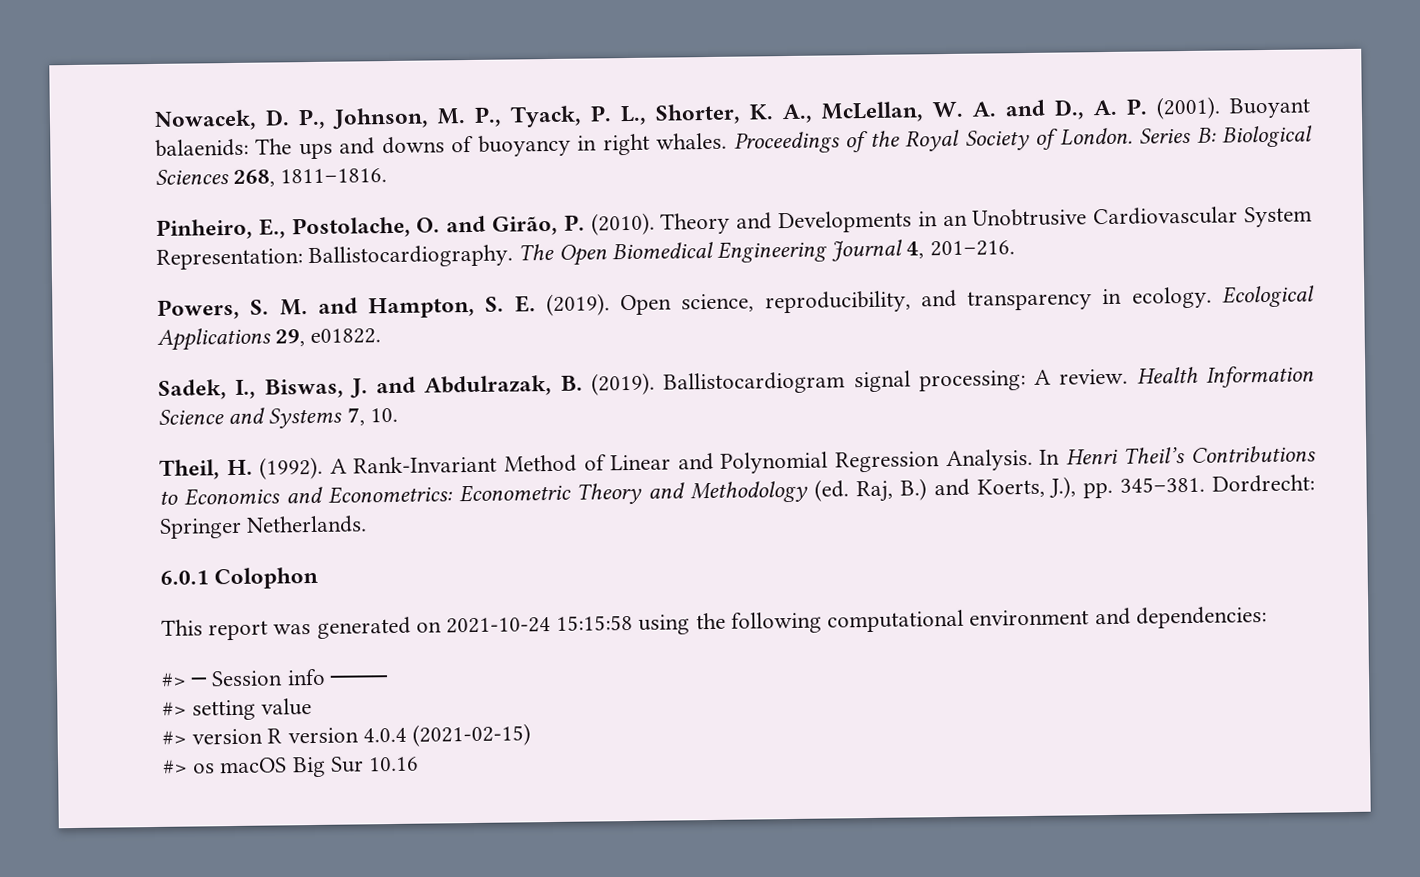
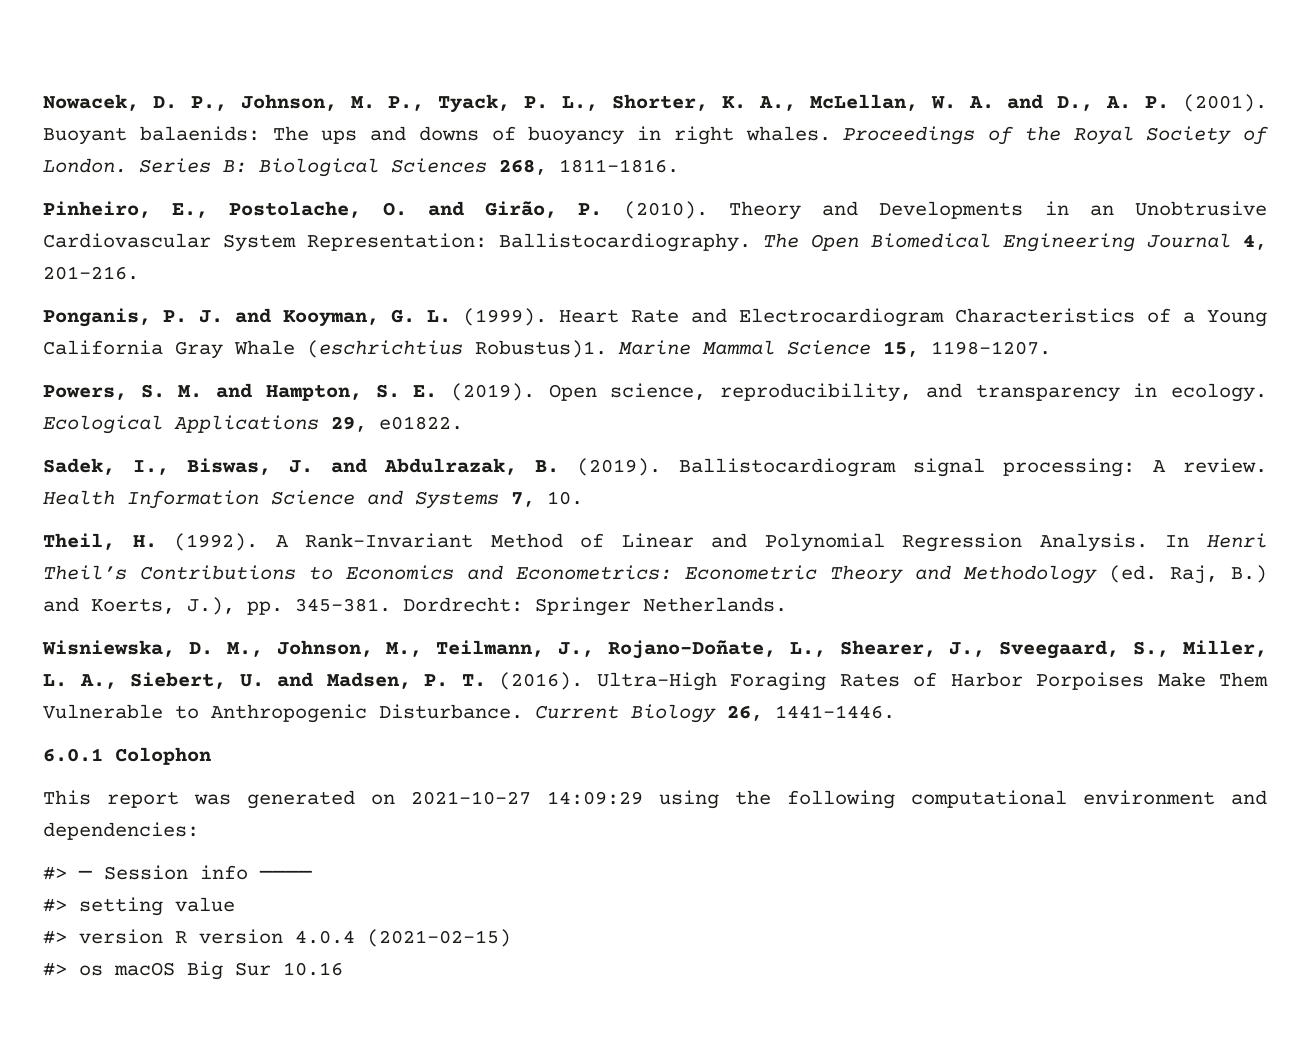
+ Ponganis, P. J. and Kooyman, G. L. (1999). Heart Rate and Electrocardiogram Characteristics of a Young California Gray Whale (eschrichtius Robustus)1. Marine Mammal Science 15, 1198–1207.
+ Wisniewska, D. M., Johnson, M., Teilmann, J., Rojano-Doñate, L., Shearer, J., Sveegaard, S., Miller, L. A., Siebert, U. and Madsen, P. T. (2016). Ultra-High Foraging Rates of Harbor Porpoises Make Them Vulnerable to Anthropogenic Disturbance. Current Biology 26, 1441–1446.
- This report was generated on 2021-10-24 15:15:58 using the following computational environment and dependencies:
+ This report was generated on 2021-10-27 14:09:29 using the following computational environment and dependencies:

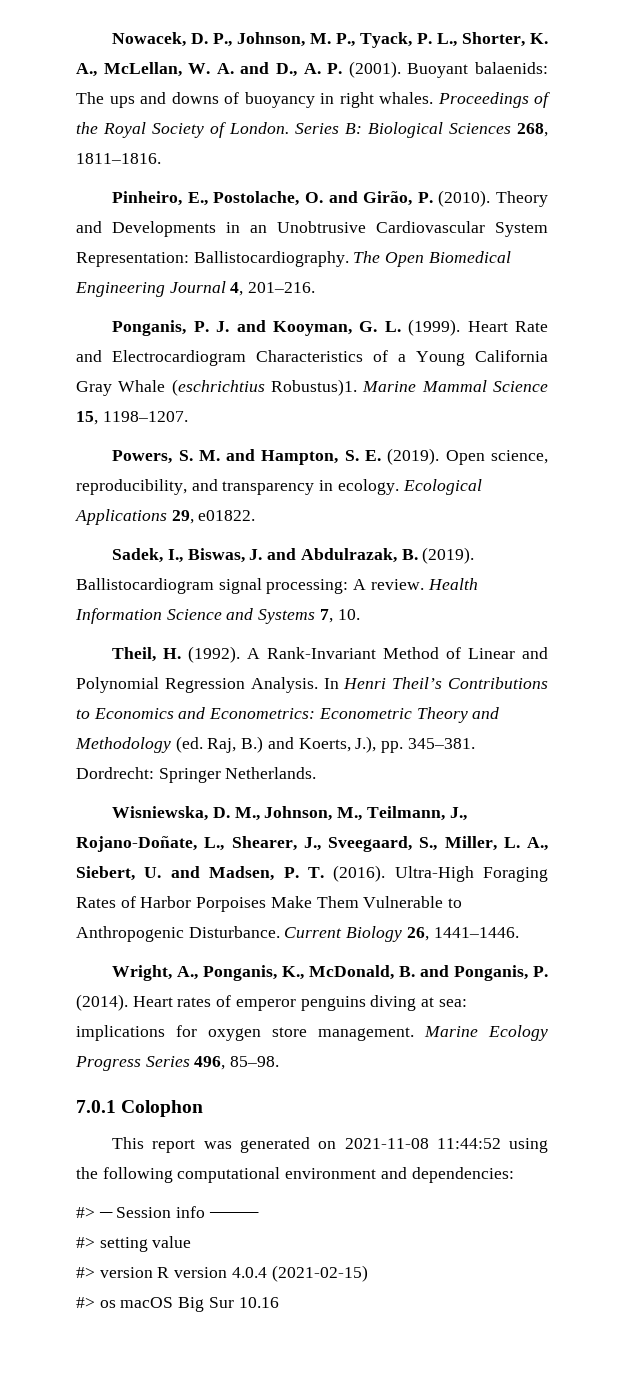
- 6.0.1 Colophon
+ Wright, A., Ponganis, K., McDonald, B. and Ponganis, P. (2014). Heart rates of emperor penguins diving at sea: implications for oxygen store management. Marine Ecology Progress Series 496, 85–98.
+ 7.0.1 Colophon
- This report was generated on 2021-10-27 14:09:29 using the following computational environment and dependencies:
+ This report was generated on 2021-11-08 11:44:52 using the following computational environment and dependencies:

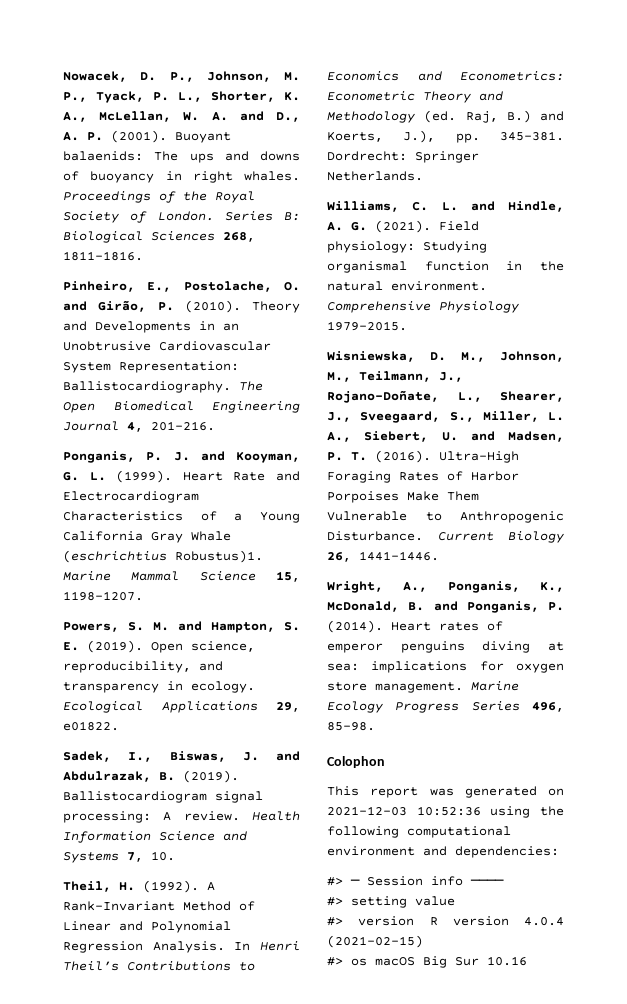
+ Williams, C. L. and Hindle, A. G. (2021). Field physiology: Studying organismal function in the natural environment. Comprehensive Physiology 1979–2015.
- 7.0.1 Colophon
+ Colophon
- This report was generated on 2021-11-08 11:44:52 using the following computational environment and dependencies:
+ This report was generated on 2021-12-03 10:52:36 using the following computational environment and dependencies:

